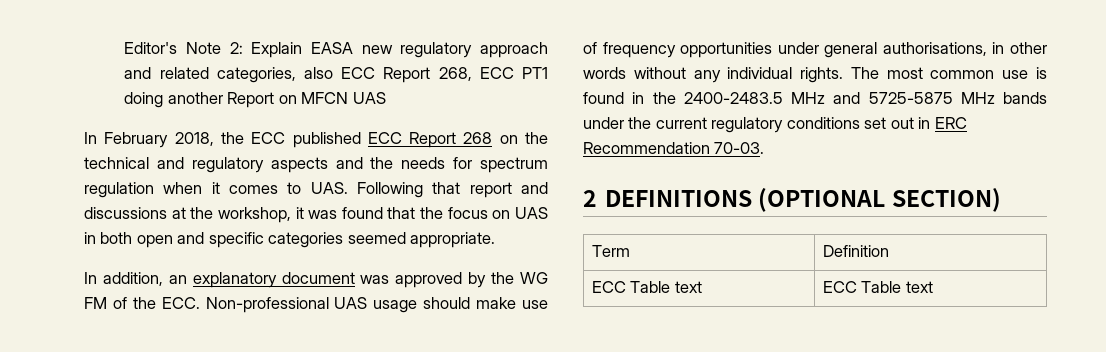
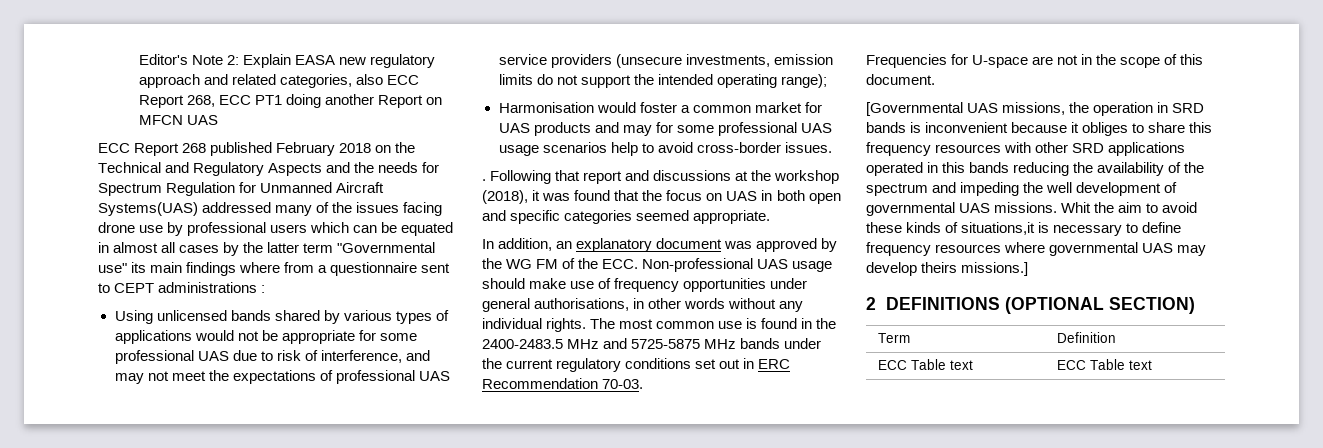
- In February 2018, the ECC published ECC Report 268 on the technical and regulatory aspects and the needs for spectrum regulation when it comes to UAS. Following that report and discussions at the workshop, it was found that the focus on UAS in both open and specific categories seemed appropriate.
+ ECC Report 268 published February 2018 on the Technical and Regulatory Aspects and the needs for Spectrum Regulation for Unmanned Aircraft Systems(UAS) addressed many of the issues facing drone use by professional users which can be equated in almost all cases by the latter term "Governmental use" its main findings where from a questionnaire sent to CEPT administrations :
+ Using unlicensed bands shared by various types of applications would not be appropriate for some professional UAS due to risk of interference, and may not meet the expectations of professional UAS service providers (unsecure investments, emission limits do not support the intended operating range);
+ Harmonisation would foster a common market for UAS products and may for some professional UAS usage scenarios help to avoid cross-border issues.
+ . Following that report and discussions at the workshop (2018), it was found that the focus on UAS in both open and specific categories seemed appropriate.
+ Frequencies for U-space are not in the scope of this document.
+ [Governmental UAS missions, the operation in SRD bands is inconvenient because it obliges to share this frequency resources with other SRD applications operated in this bands reducing the availability of the spectrum and impeding the well development of governmental UAS missions. Whit the aim to avoid these kinds of situations,it is necessary to define frequency resources where governmental UAS may develop theirs missions.]

